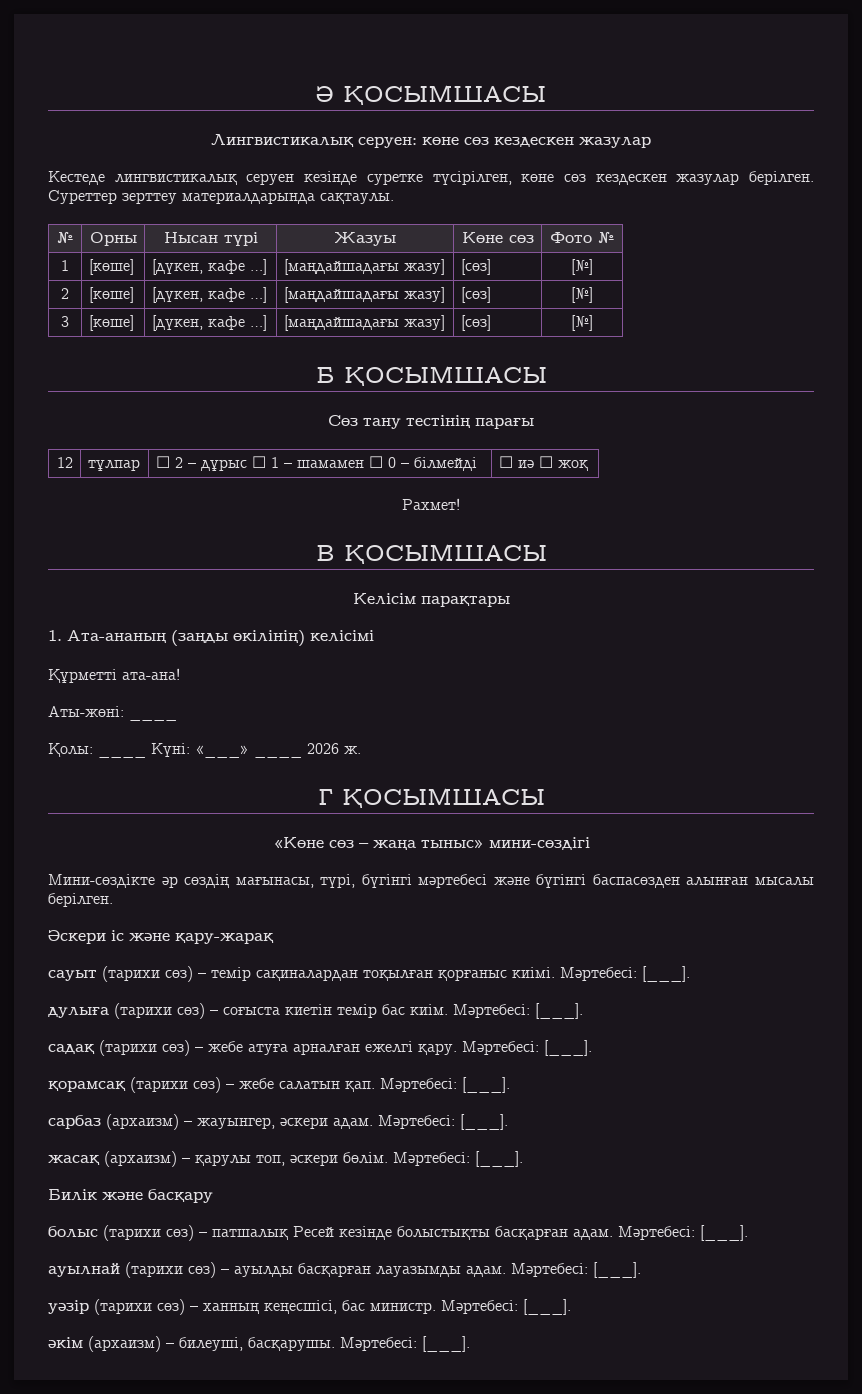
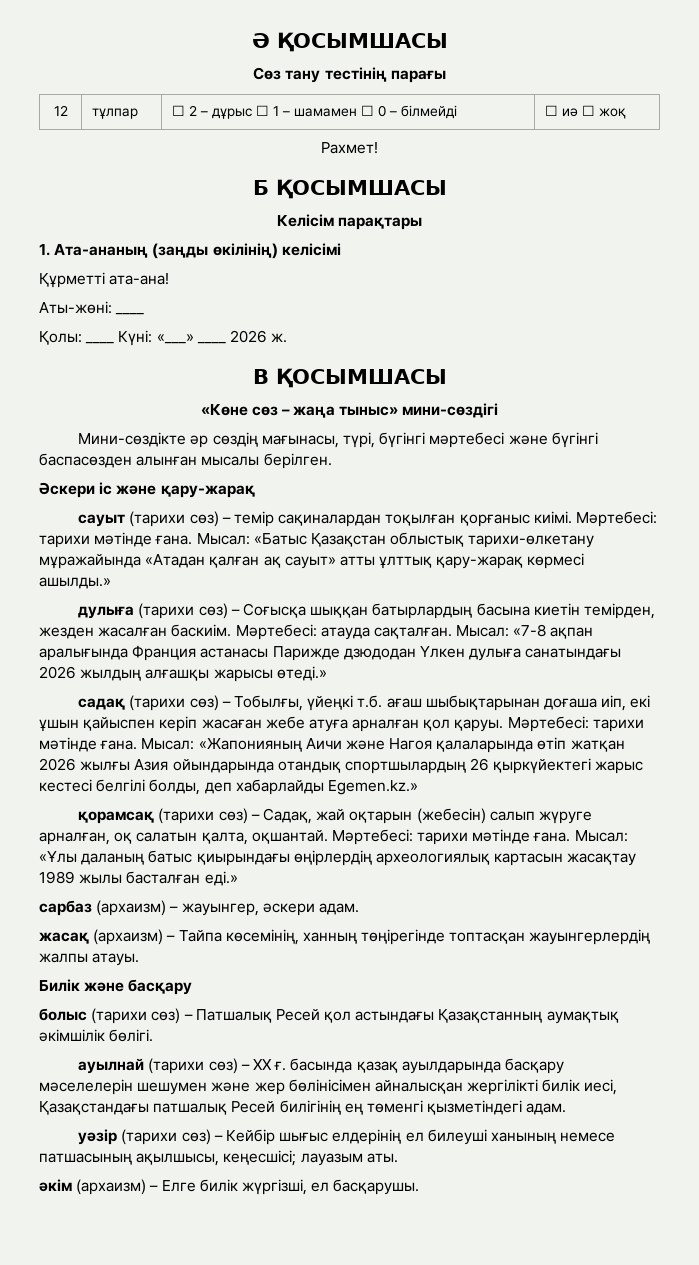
- Лингвистикалық серуен: көне сөз кездескен жазулар
- Кестеде лингвистикалық серуен кезінде суретке түсірілген, көне сөз кездескен жазулар берілген. Суреттер зерттеу материалдарында сақтаулы.
- № | Орны | Нысан түрі | Жазуы | Көне сөз | Фото №
- 1 | [көше] | [дүкен, кафе …] | [маңдайшадағы жазу] | [сөз] | [№]
- 2 | [көше] | [дүкен, кафе …] | [маңдайшадағы жазу] | [сөз] | [№]
- 3 | [көше] | [дүкен, кафе …] | [маңдайшадағы жазу] | [сөз] | [№]
- Б ҚОСЫМШАСЫ
- В ҚОСЫМШАСЫ
+ Б ҚОСЫМШАСЫ
- Г ҚОСЫМШАСЫ
+ В ҚОСЫМШАСЫ
- сауыт (тарихи сөз) – темір сақиналардан тоқылған қорғаныс киімі. Мәртебесі: [___].
- дулыға (тарихи сөз) – соғыста киетін темір бас киім. Мәртебесі: [___].
- садақ (тарихи сөз) – жебе атуға арналған ежелгі қару. Мәртебесі: [___].
- қорамсақ (тарихи сөз) – жебе салатын қап. Мәртебесі: [___].
+ сауыт (тарихи сөз) – темір сақиналардан тоқылған қорғаныс киімі. Мәртебесі: тарихи мәтінде ғана. Мысал: «Батыс Қазақстан облыстық тарихи-өлкетану мұражайында «Атадан қалған ақ сауыт» атты ұлттық қару-жарақ көрмесі ашылды.»
+ дулыға (тарихи сөз) – Соғысқа шыққан батырлардың басына киетін темірден, жезден жасалған баскиім. Мәртебесі: атауда сақталған. Мысал: «7-8 ақпан аралығында Франция астанасы Парижде дзюдодан Үлкен дулыға санатындағы 2026 жылдың алғашқы жарысы өтеді.»
+ садақ (тарихи сөз) – Тобылғы, үйеңкі т.б. ағаш шыбықтарынан доғаша иіп, екі ұшын қайыспен керіп жасаған жебе атуға арналған қол қаруы. Мәртебесі: тарихи мәтінде ғана. Мысал: «Жапонияның Аичи және Нагоя қалаларында өтіп жатқан 2026 жылғы Азия ойындарында отандық спортшылардың 26 қыркүйектегі жарыс кестесі белгілі болды, деп хабарлайды Egemen.kz.»
+ қорамсақ (тарихи сөз) – Садақ, жай оқтарын (жебесін) салып жүруге арналған, оқ салатын қалта, оқшантай. Мәртебесі: тарихи мәтінде ғана. Мысал: «Ұлы даланың батыс қиырындағы өңірлердің археологиялық картасын жасақтау 1989 жылы басталған еді.»
- сарбаз (архаизм) – жауынгер, әскери адам. Мәртебесі: [___].
+ сарбаз (архаизм) – жауынгер, әскери адам.
- жасақ (архаизм) – қарулы топ, әскери бөлім. Мәртебесі: [___].
+ жасақ (архаизм) – Тайпа көсемінің, ханның төңірегінде топтасқан жауынгерлердің жалпы атауы.
- болыс (тарихи сөз) – патшалық Ресей кезінде болыстықты басқарған адам. Мәртебесі: [___].
- ауылнай (тарихи сөз) – ауылды басқарған лауазымды адам. Мәртебесі: [___].
+ болыс (тарихи сөз) – Патшалық Ресей қол астындағы Қазақстанның аумақтық әкімшілік бөлігі.
+ ауылнай (тарихи сөз) – XX ғ. басында қазақ ауылдарында басқару мәселелерін шешумен және жер бөлінісімен айналысқан жергілікті билік иесі, Қазақстандағы патшалық Ресей билігінің ең төменгі қызметіндегі адам.
- уәзір (тарихи сөз) – ханның кеңесшісі, бас министр. Мәртебесі: [___].
- әкім (архаизм) – билеуші, басқарушы. Мәртебесі: [___].
+ уәзір (тарихи сөз) – Кейбір шығыс елдерінің ел билеуші ханының немесе патшасының ақылшысы, кеңесшісі; лауазым аты.
+ әкім (архаизм) – Елге билік жүргізші, ел басқарушы.

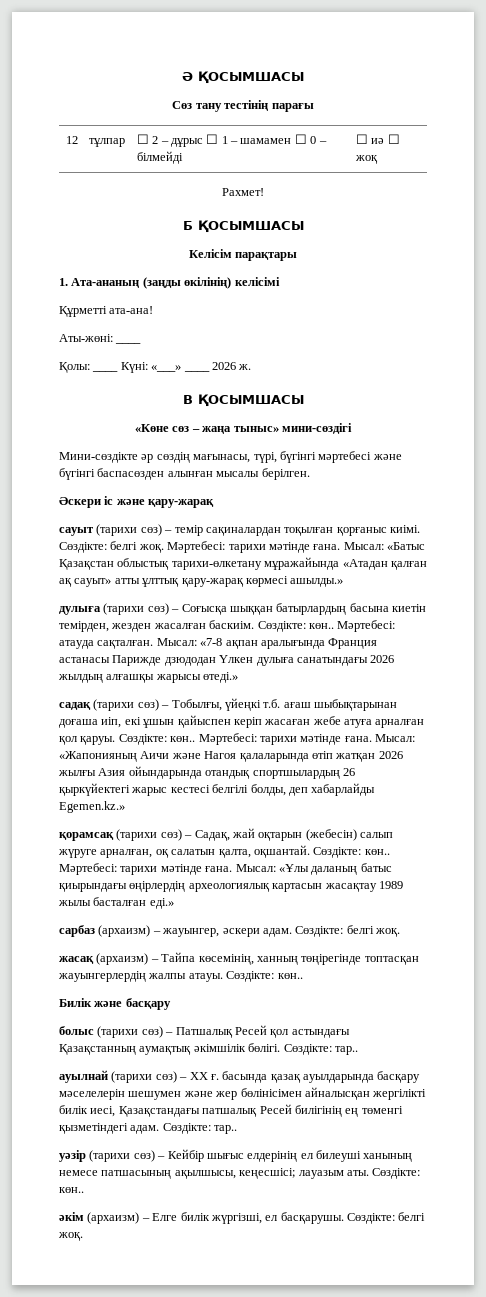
- сауыт (тарихи сөз) – темір сақиналардан тоқылған қорғаныс киімі.
+ сауыт (тарихи сөз) – темір сақиналардан тоқылған қорғаныс киімі. Сөздікте: белгі жоқ.
- дулыға (тарихи сөз) – Соғысқа шыққан батырлардың басына киетін темірден, жезден жасалған баскиім.
+ дулыға (тарихи сөз) – Соғысқа шыққан батырлардың басына киетін темірден, жезден жасалған баскиім. Сөздікте: көн..
- садақ (тарихи сөз) – Тобылғы, үйеңкі т.б. ағаш шыбықтарынан доғаша иіп, екі ұшын қайыспен керіп жасаған жебе атуға арналған қол қаруы.
+ садақ (тарихи сөз) – Тобылғы, үйеңкі т.б. ағаш шыбықтарынан доғаша иіп, екі ұшын қайыспен керіп жасаған жебе атуға арналған қол қаруы. Сөздікте: көн..
- қорамсақ (тарихи сөз) – Садақ, жай оқтарын (жебесін) салып жүруге арналған, оқ салатын қалта, оқшантай.
+ қорамсақ (тарихи сөз) – Садақ, жай оқтарын (жебесін) салып жүруге арналған, оқ салатын қалта, оқшантай. Сөздікте: көн..
- сарбаз (архаизм) – жауынгер, әскери адам.
+ сарбаз (архаизм) – жауынгер, әскери адам. Сөздікте: белгі жоқ.
- жасақ (архаизм) – Тайпа көсемінің, ханның төңірегінде топтасқан жауынгерлердің жалпы атауы.
+ жасақ (архаизм) – Тайпа көсемінің, ханның төңірегінде топтасқан жауынгерлердің жалпы атауы. Сөздікте: көн..
- болыс (тарихи сөз) – Патшалық Ресей қол астындағы Қазақстанның аумақтық әкімшілік бөлігі.
+ болыс (тарихи сөз) – Патшалық Ресей қол астындағы Қазақстанның аумақтық әкімшілік бөлігі. Сөздікте: тар..
- ауылнай (тарихи сөз) – XX ғ. басында қазақ ауылдарында басқару мәселелерін шешумен және жер бөлінісімен айналысқан жергілікті билік иесі, Қазақстандағы патшалық Ресей билігінің ең төменгі қызметіндегі адам.
+ ауылнай (тарихи сөз) – XX ғ. басында қазақ ауылдарында басқару мәселелерін шешумен және жер бөлінісімен айналысқан жергілікті билік иесі, Қазақстандағы патшалық Ресей билігінің ең төменгі қызметіндегі адам. Сөздікте: тар..
- уәзір (тарихи сөз) – Кейбір шығыс елдерінің ел билеуші ханының немесе патшасының ақылшысы, кеңесшісі; лауазым аты.
+ уәзір (тарихи сөз) – Кейбір шығыс елдерінің ел билеуші ханының немесе патшасының ақылшысы, кеңесшісі; лауазым аты. Сөздікте: көн..
- әкім (архаизм) – Елге билік жүргізші, ел басқарушы.
+ әкім (архаизм) – Елге билік жүргізші, ел басқарушы. Сөздікте: белгі жоқ.

